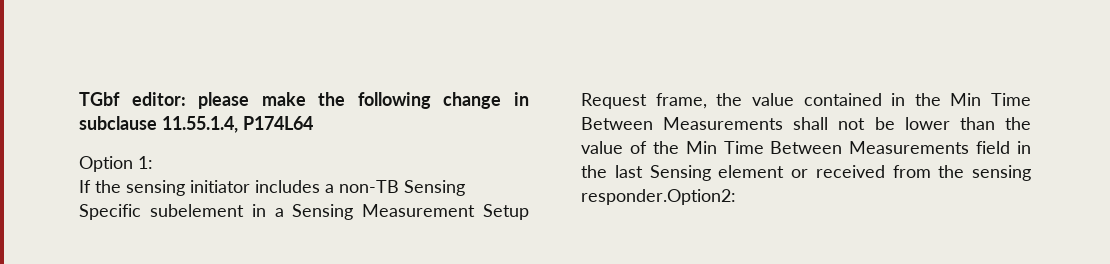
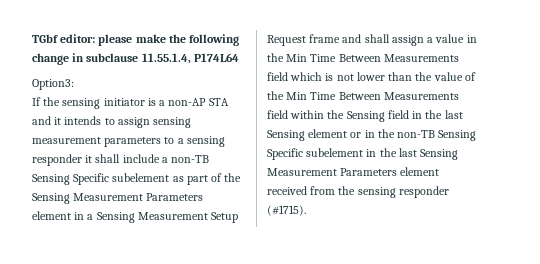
- Option 1:
+ Option3:
- If the sensing initiator includes a non-TB Sensing Specific subelement in a Sensing Measurement Setup Request frame, the value contained in the Min Time Between Measurements shall not be lower than the value of the Min Time Between Measurements field in the last Sensing element or received from the sensing responder.Option2:
+ If the sensing initiator is a non-AP STA and it intends to assign sensing measurement parameters to a sensing responder it shall include a non-TB Sensing Specific subelement as part of the Sensing Measurement Parameters element in a Sensing Measurement Setup Request frame and shall assign a value in the Min Time Between Measurements field which is not lower than the value of the Min Time Between Measurements field within the Sensing field in the last Sensing element or in the non-TB Sensing Specific subelement in the last Sensing Measurement Parameters element received from the sensing responder (#1715).

